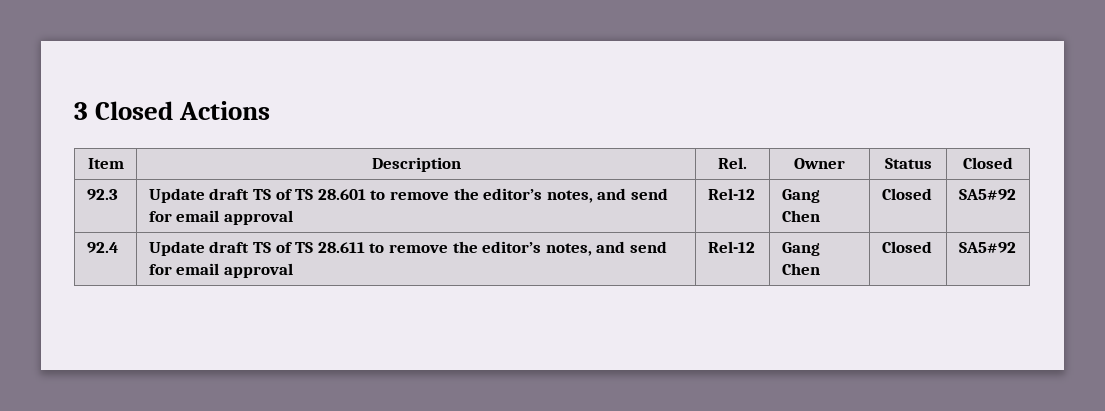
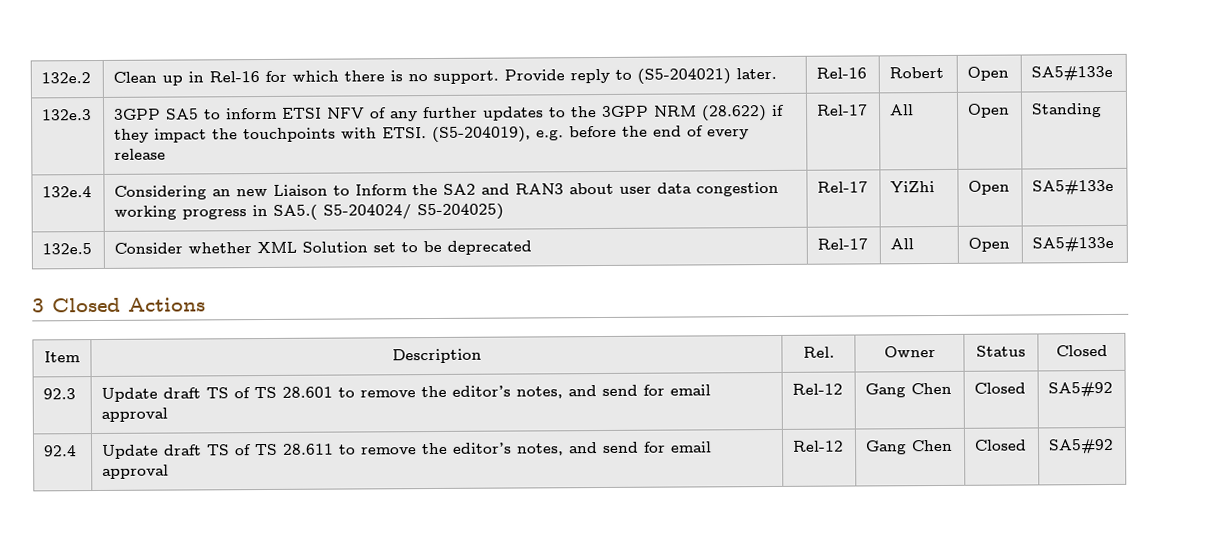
+ 132e.2 | Clean up in Rel-16 for which there is no support. Provide reply to (S5-204021) later. | Rel-16 | Robert | Open | SA5#133e
+ 132e.3 | 3GPP SA5 to inform ETSI NFV of any further updates to the 3GPP NRM (28.622) if they impact the touchpoints with ETSI. (S5-204019), e.g. before the end of every release | Rel-17 | All | Open | Standing
+ 132e.4 | Considering an new Liaison to Inform the SA2 and RAN3 about user data congestion working progress in SA5.( S5-204024/ S5-204025) | Rel-17 | YiZhi | Open | SA5#133e
+ 132e.5 | Consider whether XML Solution set to be deprecated | Rel-17 | All | Open | SA5#133e

